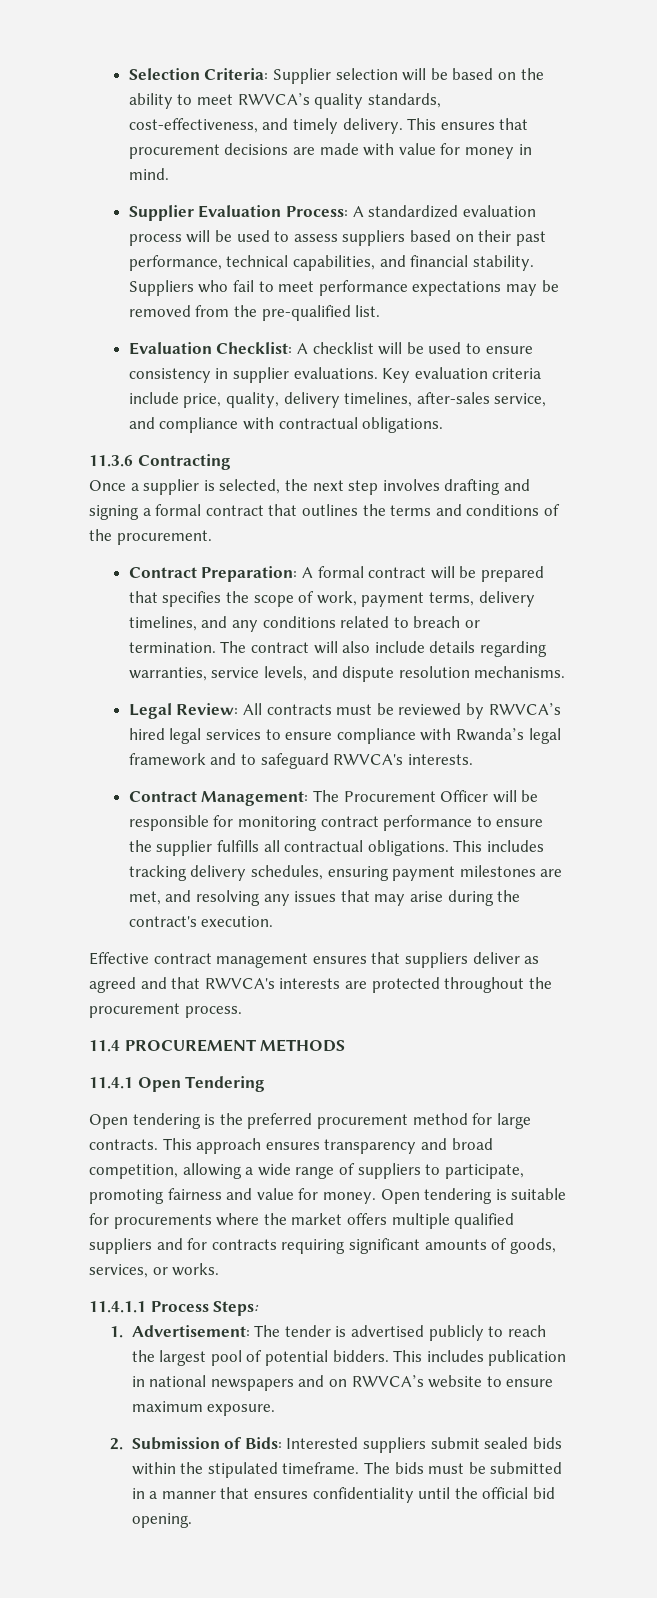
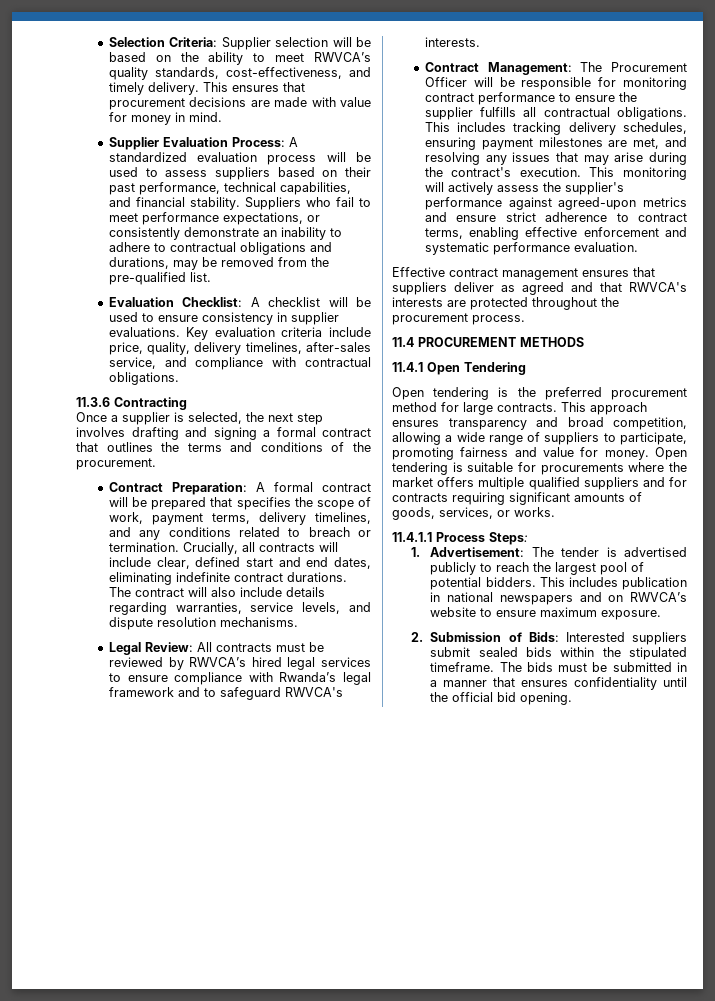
- Suppliers who fail to meet performance expectations may be removed from the pre-qualified list.
+ Suppliers who fail to meet performance expectations, or consistently demonstrate an inability to adhere to contractual obligations and durations, may be removed from the pre-qualified list.
+ Crucially, all contracts will include clear, defined start and end dates, eliminating indefinite contract durations.
+ This monitoring will actively assess the supplier's performance against agreed-upon metrics and ensure strict adherence to contract terms, enabling effective enforcement and systematic performance evaluation.

